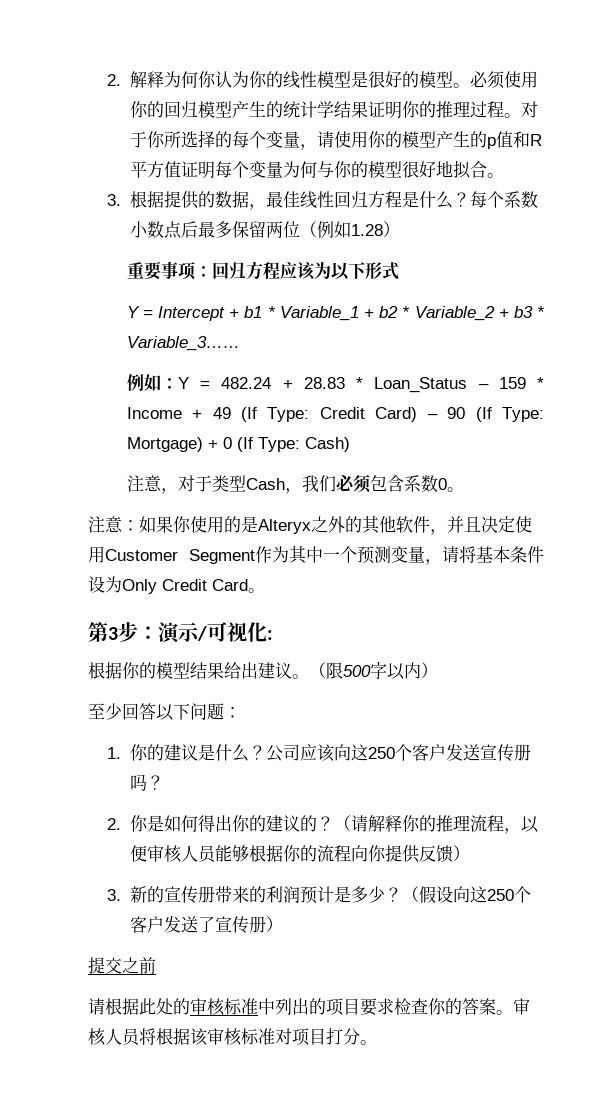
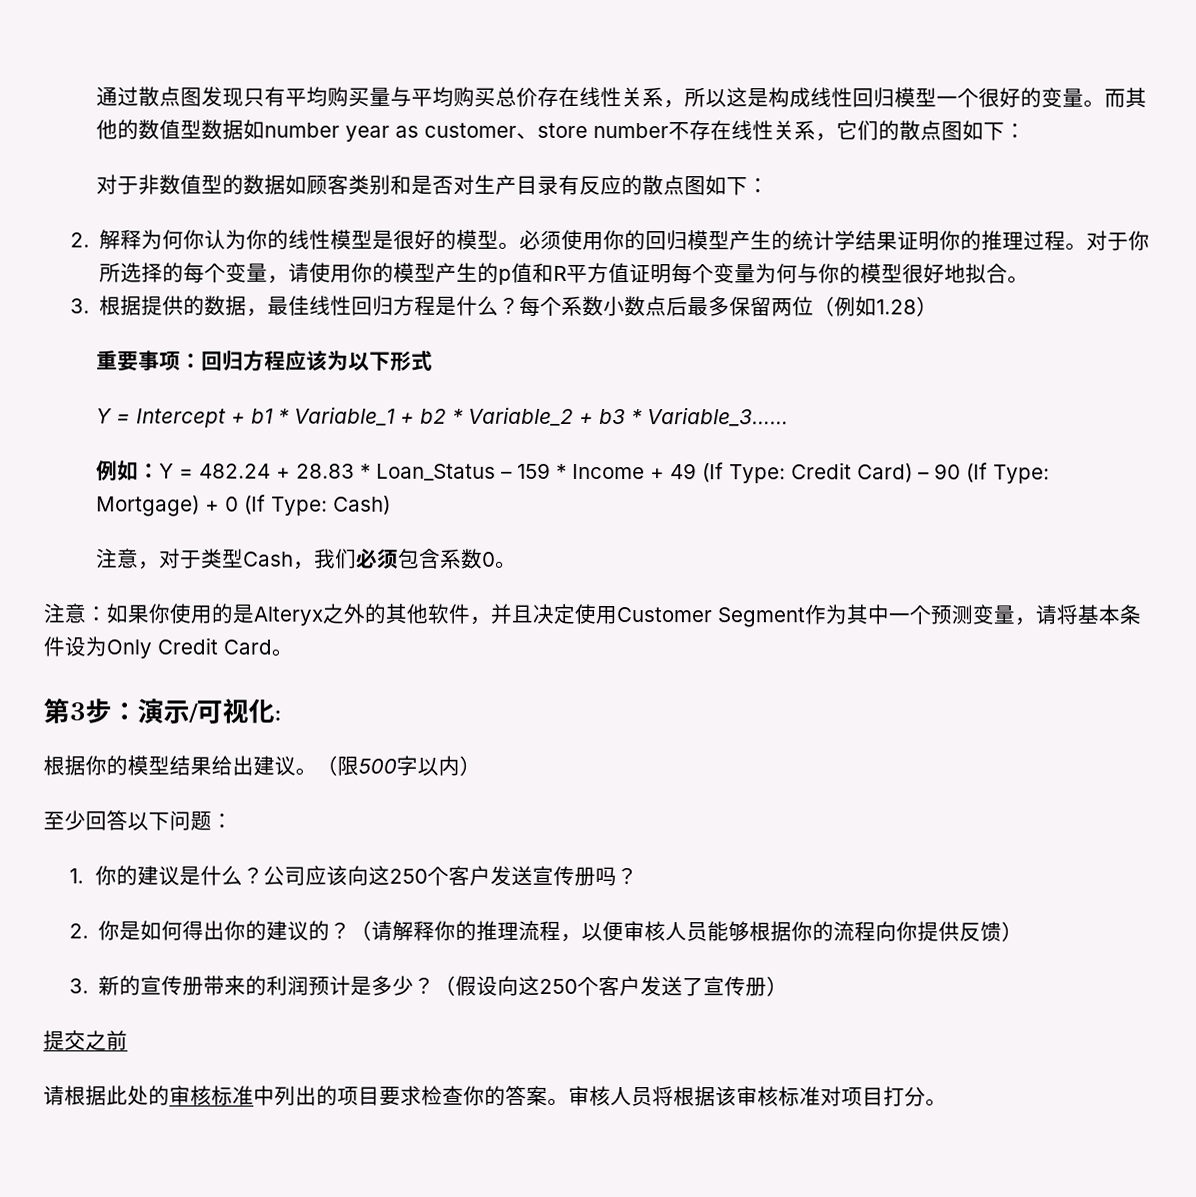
+ 通过散点图发现只有平均购买量与平均购买总价存在线性关系，所以这是构成线性回归模型一个很好的变量。而其他的数值型数据如number year as customer、store number不存在线性关系，它们的散点图如下：
+ 对于非数值型的数据如顾客类别和是否对生产目录有反应的散点图如下：

